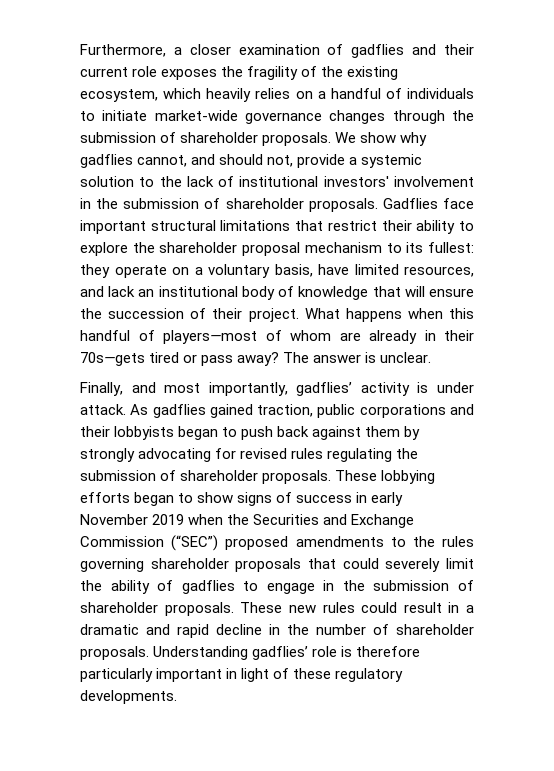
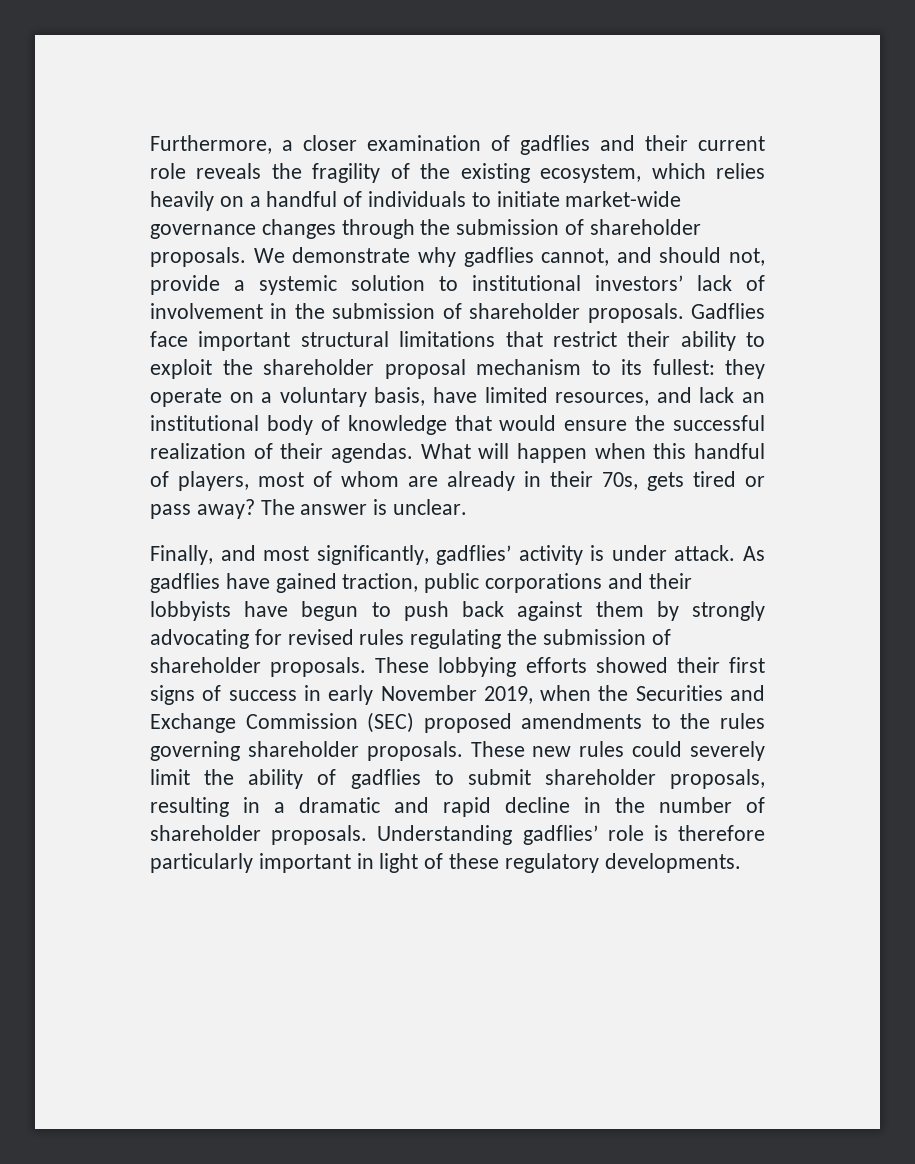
- Furthermore, a closer examination of gadflies and their current role exposes the fragility of the existing ecosystem, which heavily relies on a handful of individuals to initiate market-wide governance changes through the submission of shareholder proposals.
+ Furthermore, a closer examination of gadflies and their current role reveals the fragility of the existing ecosystem, which relies heavily on a handful of individuals to initiate market-wide governance changes through the submission of shareholder proposals.
- We show why gadflies cannot, and should not, provide a systemic solution to the lack of institutional investors' involvement in the submission of shareholder proposals.
+ We demonstrate why gadflies cannot, and should not, provide a systemic solution to institutional investors’ lack of involvement in the submission of shareholder proposals.
- Gadflies face important structural limitations that restrict their ability to explore the shareholder proposal mechanism to its fullest: they operate on a voluntary basis, have limited resources, and lack an institutional body of knowledge that will ensure the succession of their project. What happens when this handful of players—most of whom are already in their 70s—gets tired or pass away?
+ Gadflies face important structural limitations that restrict their ability to exploit the shareholder proposal mechanism to its fullest: they operate on a voluntary basis, have limited resources, and lack an institutional body of knowledge that would ensure the successful realization of their agendas. What will happen when this handful of players, most of whom are already in their 70s, gets tired or pass away?
- Finally, and most importantly, gadflies’ activity is under attack.
+ Finally, and most significantly, gadflies’ activity is under attack.
- As gadflies gained traction, public corporations and their lobbyists began to push back against them by strongly advocating for revised rules regulating the submission of shareholder proposals.
+ As gadflies have gained traction, public corporations and their lobbyists have begun to push back against them by strongly advocating for revised rules regulating the submission of shareholder proposals.
- These lobbying efforts began to show signs of success in early November 2019 when the Securities and Exchange Commission (“SEC”) proposed amendments to the rules governing shareholder proposals that could severely limit the ability of gadflies to engage in the submission of shareholder proposals. These new rules could result in a dramatic and rapid decline in the number of shareholder proposals.
+ These lobbying efforts showed their first signs of success in early November 2019, when the Securities and Exchange Commission (SEC) proposed amendments to the rules governing shareholder proposals. These new rules could severely limit the ability of gadflies to submit shareholder proposals, resulting in a dramatic and rapid decline in the number of shareholder proposals.

